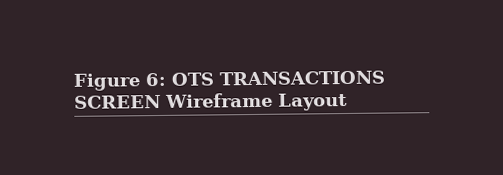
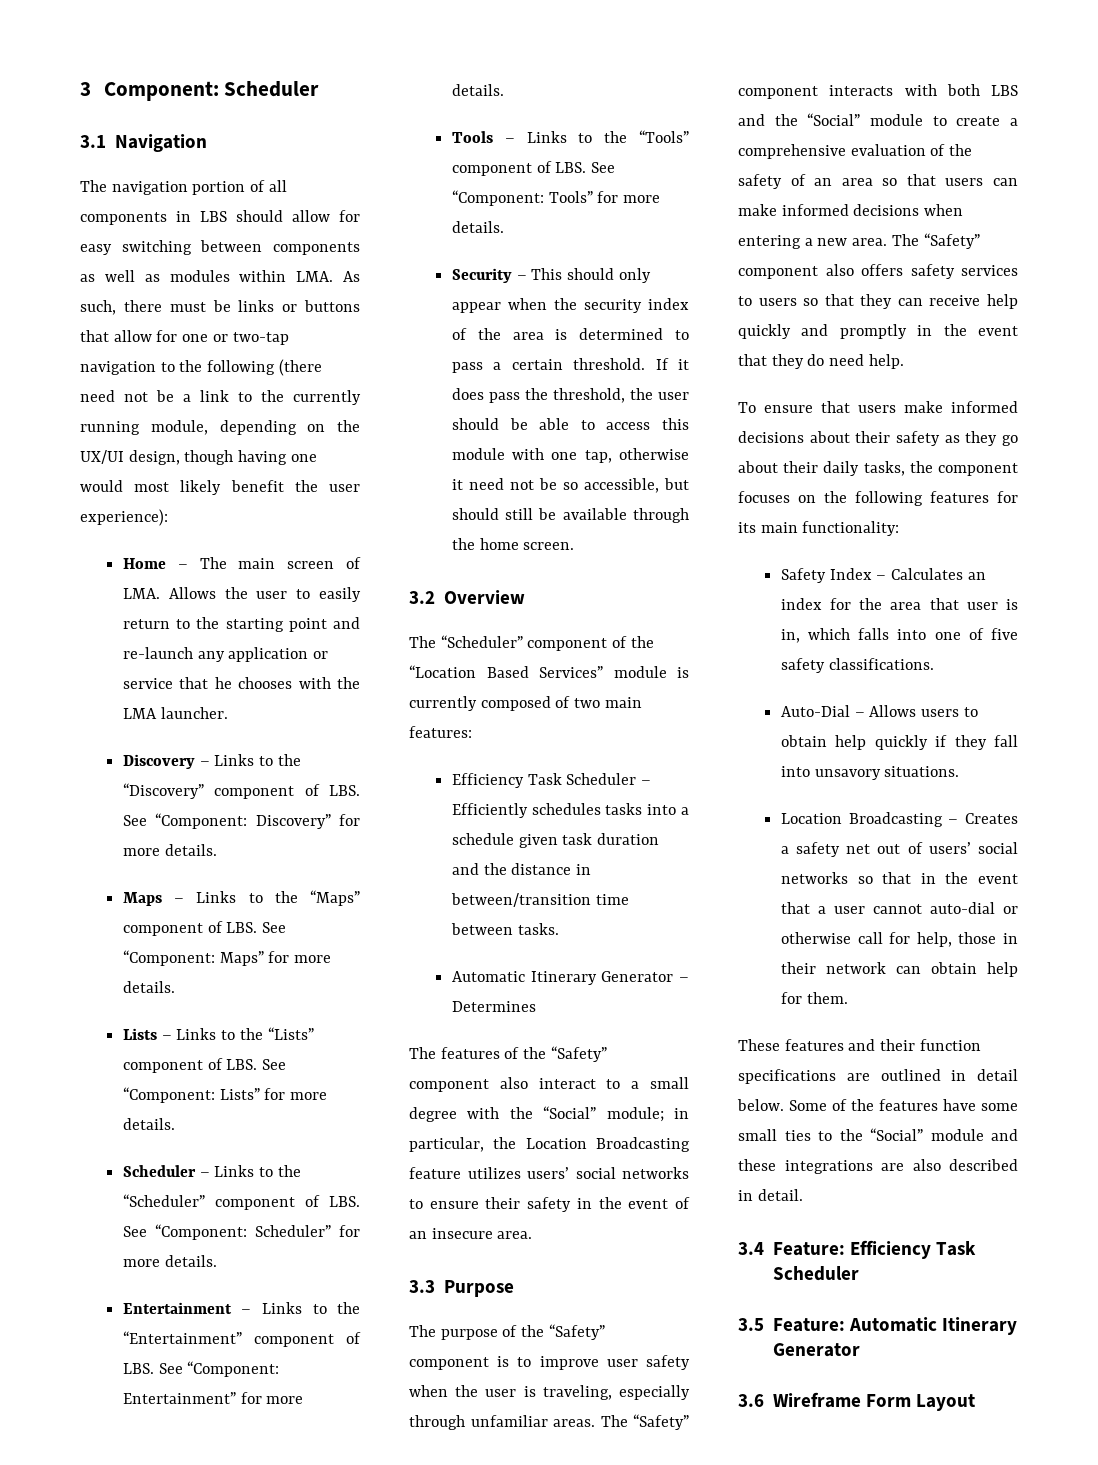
- Figure 6: OTS TRANSACTIONS SCREEN Wireframe Layout
+ 3 Component: Scheduler
+ 3.1 Navigation
+ The navigation portion of all components in LBS should allow for easy switching between components as well as modules within LMA. As such, there must be links or buttons that allow for one or two-tap navigation to the following (there need not be a link to the currently running module, depending on the UX/UI design, though having one would most likely benefit the user experience):
+ Home – The main screen of LMA. Allows the user to easily return to the starting point and re-launch any application or service that he chooses with the LMA launcher.
+ Discovery – Links to the “Discovery” component of LBS. See “Component: Discovery” for more details.
+ Maps – Links to the “Maps” component of LBS. See “Component: Maps” for more details.
+ Lists – Links to the “Lists” component of LBS. See “Component: Lists” for more details.
+ Scheduler – Links to the “Scheduler” component of LBS. See “Component: Scheduler” for more details.
+ Entertainment – Links to the “Entertainment” component of LBS. See “Component: Entertainment” for more details.
+ Tools – Links to the “Tools” component of LBS. See “Component: Tools” for more details.
+ Security – This should only appear when the security index of the area is determined to pass a certain threshold. If it does pass the threshold, the user should be able to access this module with one tap, otherwise it need not be so accessible, but should still be available through the home screen.
+ 3.2 Overview
+ The “Scheduler” component of the “Location Based Services” module is currently composed of two main features:
+ Efficiency Task Scheduler – Efficiently schedules tasks into a schedule given task duration and the distance in between/transition time between tasks.
+ Automatic Itinerary Generator – Determines
+ The features of the “Safety” component also interact to a small degree with the “Social” module; in particular, the Location Broadcasting feature utilizes users’ social networks to ensure their safety in the event of an insecure area.
+ 3.3 Purpose
+ The purpose of the “Safety” component is to improve user safety when the user is traveling, especially through unfamiliar areas. The “Safety” component interacts with both LBS and the “Social” module to create a comprehensive evaluation of the safety of an area so that users can make informed decisions when entering a new area. The “Safety” component also offers safety services to users so that they can receive help quickly and promptly in the event that they do need help.
+ To ensure that users make informed decisions about their safety as they go about their daily tasks, the component focuses on the following features for its main functionality:
+ Safety Index – Calculates an index for the area that user is in, which falls into one of five safety classifications.
+ Auto-Dial – Allows users to obtain help quickly if they fall into unsavory situations.
+ Location Broadcasting – Creates a safety net out of users’ social networks so that in the event that a user cannot auto-dial or otherwise call for help, those in their network can obtain help for them.
+ These features and their function specifications are outlined in detail below. Some of the features have some small ties to the “Social” module and these integrations are also described in detail.
+ 3.4 Feature: Efficiency Task Scheduler
+ 3.5 Feature: Automatic Itinerary Generator
+ 3.6 Wireframe Form Layout

